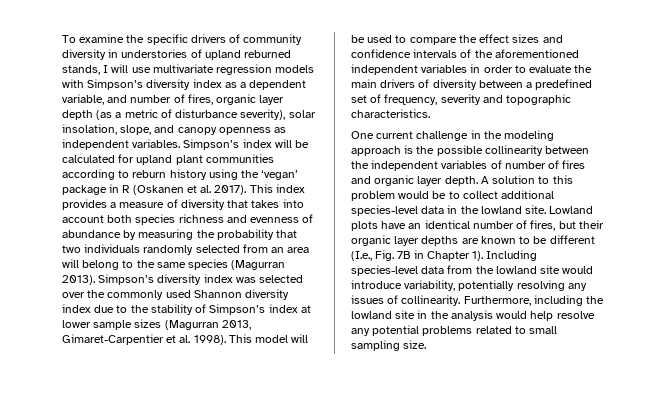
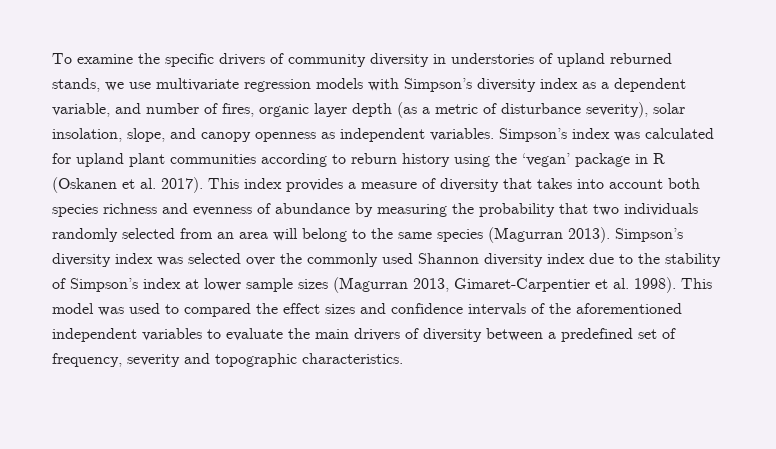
- To examine the specific drivers of community diversity in understories of upland reburned stands, I will use multivariate regression models with Simpson’s diversity index as a dependent variable, and number of fires, organic layer depth (as a metric of disturbance severity), solar insolation, slope, and canopy openness as independent variables.
+ To examine the specific drivers of community diversity in understories of upland reburned stands, we use multivariate regression models with Simpson’s diversity index as a dependent variable, and number of fires, organic layer depth (as a metric of disturbance severity), solar insolation, slope, and canopy openness as independent variables.
- Simpson’s index will be calculated for upland plant communities according to reburn history using the ‘vegan’ package in R (Oskanen et al. 2017).
+ Simpson’s index was calculated for upland plant communities according to reburn history using the ‘vegan’ package in R (Oskanen et al. 2017).
- This model will be used to compare the effect sizes and confidence intervals of the aforementioned independent variables in order to evaluate the main drivers of diversity between a predefined set of frequency, severity and topographic characteristics.
+ This model was used to compared the effect sizes and confidence intervals of the aforementioned independent variables to evaluate the main drivers of diversity between a predefined set of frequency, severity and topographic characteristics.
- One current challenge in the modeling approach is the possible collinearity between the independent variables of number of fires and organic layer depth. A solution to this problem would be to collect additional species-level data in the lowland site. Lowland plots have an identical number of fires, but their organic layer depths are known to be different (I.e., Fig. 7B in Chapter 1). Including species-level data from the lowland site would introduce variability, potentially resolving any issues of collinearity. Furthermore, including the lowland site in the analysis would help resolve any potential problems related to small sampling size.

